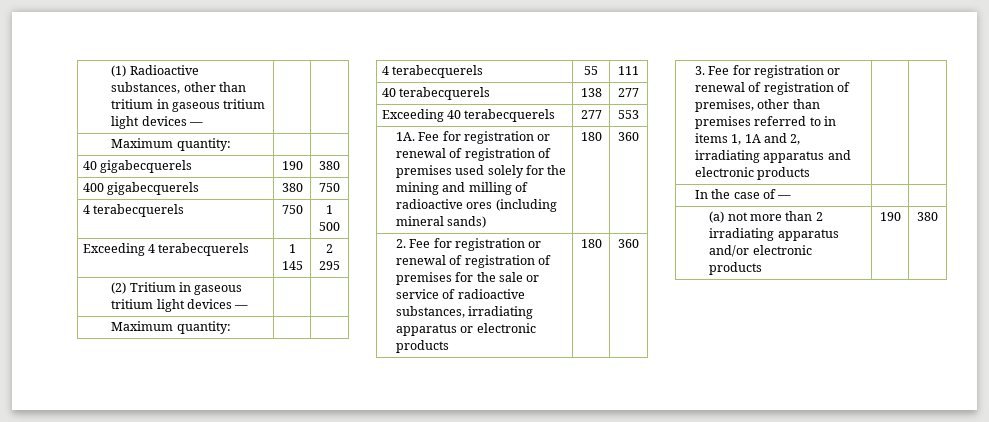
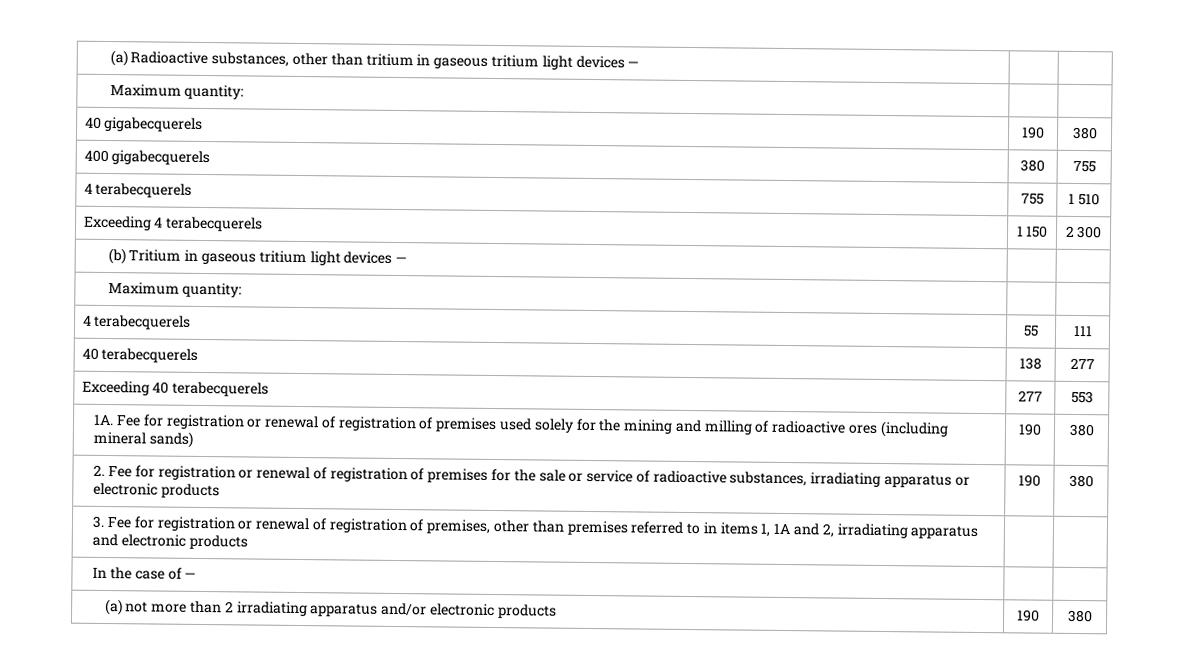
- (1) Radioactive substances, other than tritium in gaseous tritium light devices — | |
+ (a) Radioactive substances, other than tritium in gaseous tritium light devices — | |
- 400 gigabecquerels | 380 | 750
- 4 terabecquerels | 750 | 1 500
+ 400 gigabecquerels | 380 | 755
+ 4 terabecquerels | 755 | 1 510
- Exceeding 4 terabecquerels | 1 145 | 2 295
- (2) Tritium in gaseous tritium light devices — | |
+ Exceeding 4 terabecquerels | 1 150 | 2 300
+ (b) Tritium in gaseous tritium light devices — | |
- 1A. Fee for registration or renewal of registration of premises used solely for the mining and milling of radioactive ores (including mineral sands) | 180 | 360
+ 1A. Fee for registration or renewal of registration of premises used solely for the mining and milling of radioactive ores (including mineral sands) | 190 | 380
- 2. Fee for registration or renewal of registration of premises for the sale or service of radioactive substances, irradiating apparatus or electronic products | 180 | 360
+ 2. Fee for registration or renewal of registration of premises for the sale or service of radioactive substances, irradiating apparatus or electronic products | 190 | 380

